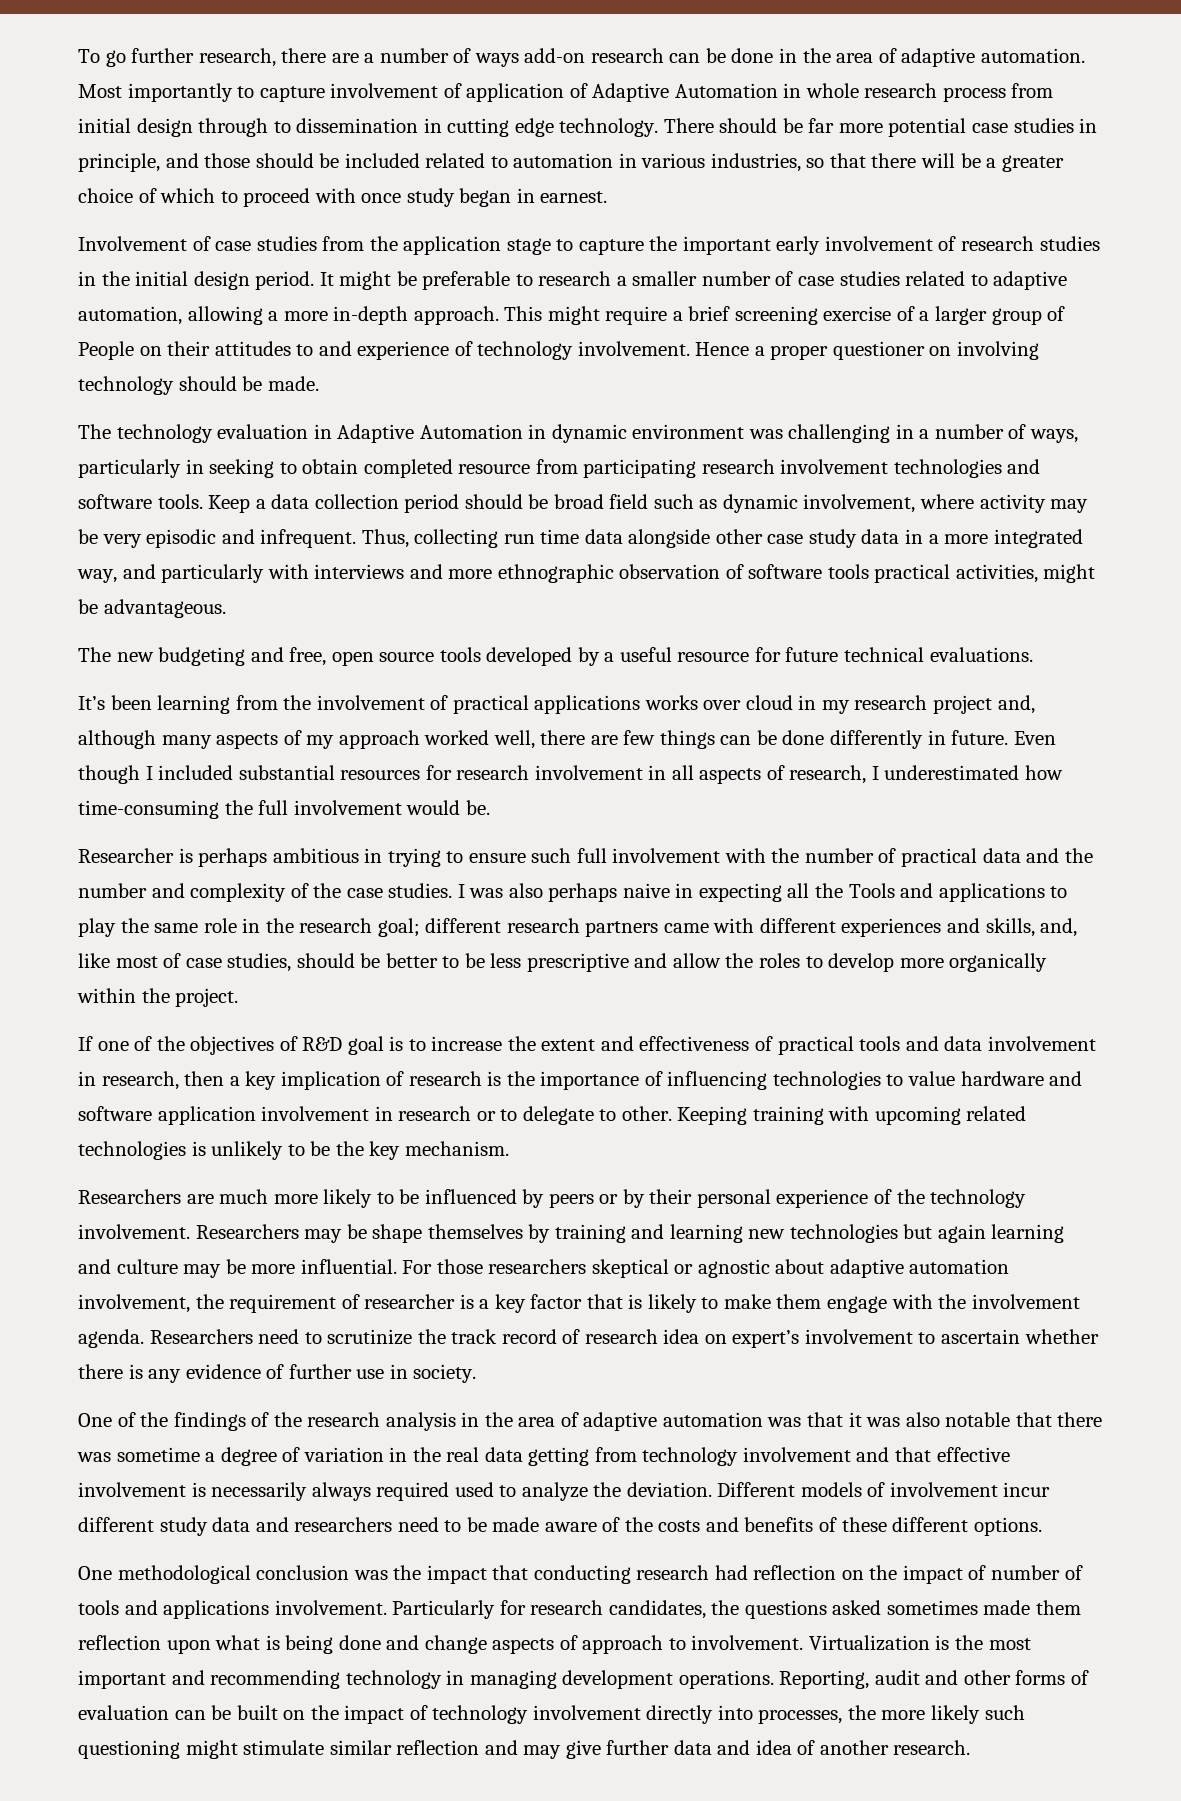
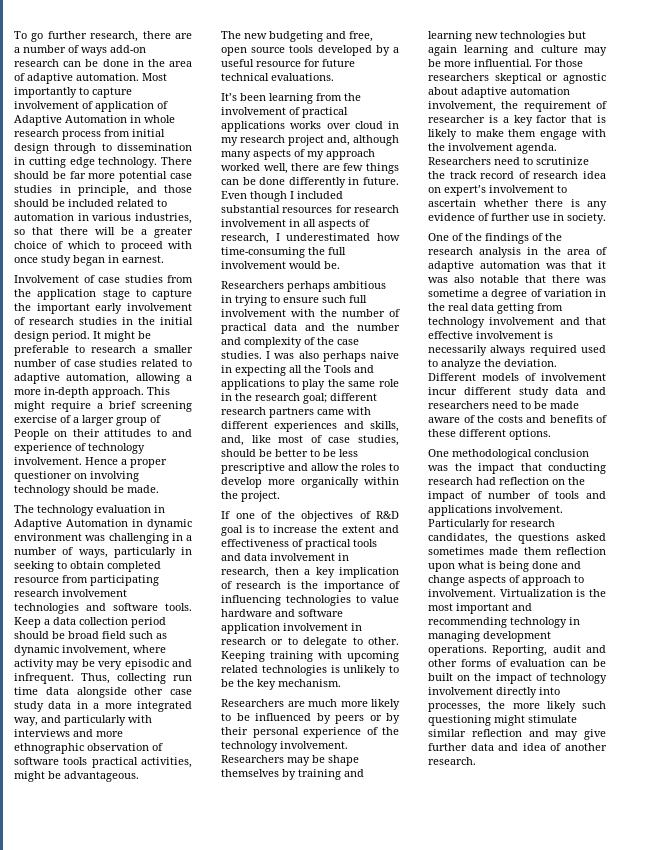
- Researcher is perhaps ambitious in trying to ensure such full involvement with the number of practical data and the number and complexity of the case studies.
+ Researchers perhaps ambitious in trying to ensure such full involvement with the number of practical data and the number and complexity of the case studies.

